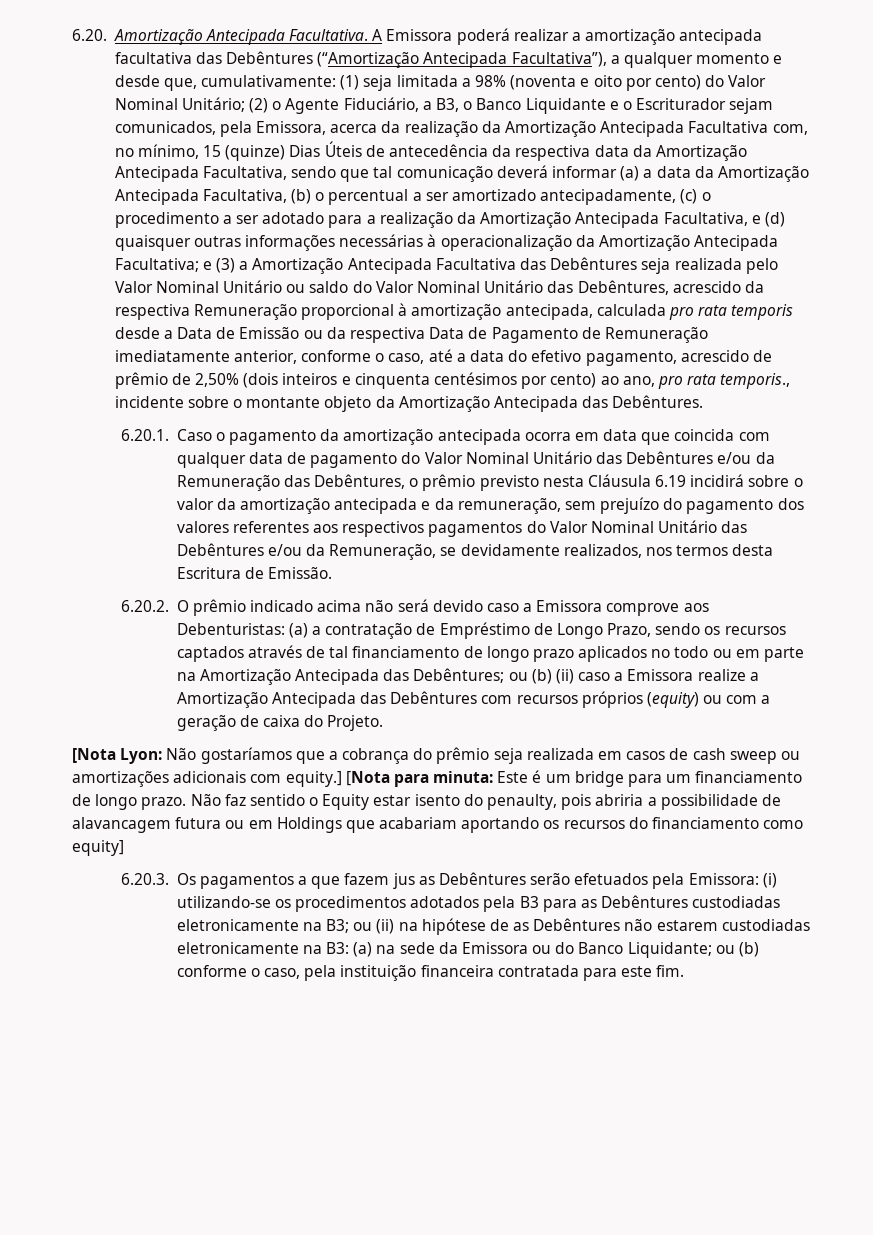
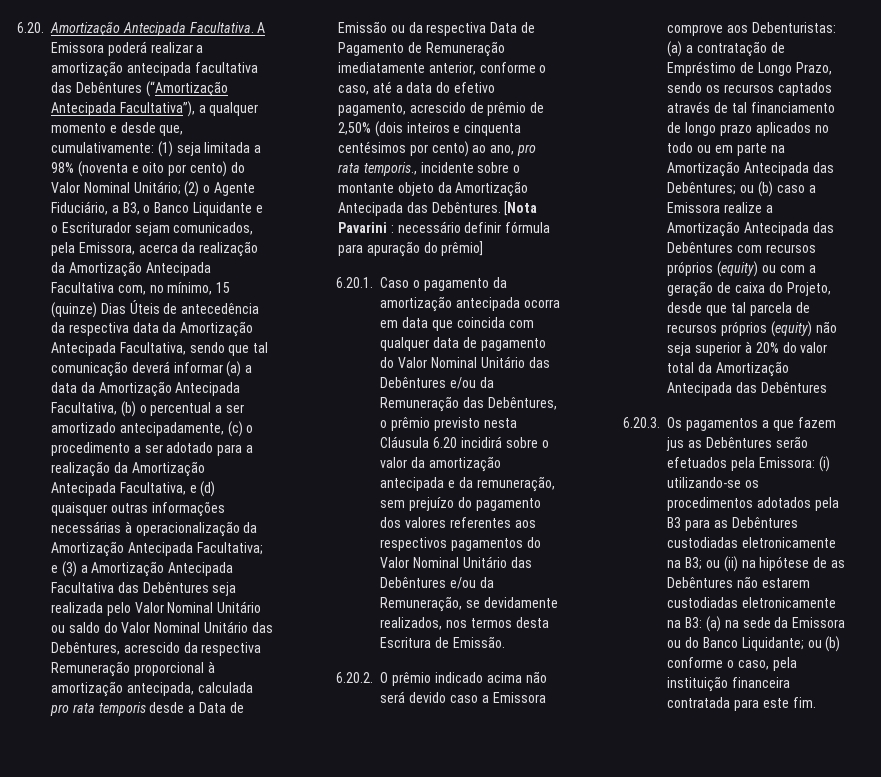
+ [Nota Pavarini : necessário definir fórmula para apuração do prêmio]
- 6.20.1. Caso o pagamento da amortização antecipada ocorra em data que coincida com qualquer data de pagamento do Valor Nominal Unitário das Debêntures e/ou da Remuneração das Debêntures, o prêmio previsto nesta Cláusula 6.19 incidirá sobre o valor da amortização antecipada e da remuneração, sem prejuízo do pagamento dos valores referentes aos respectivos pagamentos do Valor Nominal Unitário das Debêntures e/ou da Remuneração, se devidamente realizados, nos termos desta Escritura de Emissão.
+ 6.20.1. Caso o pagamento da amortização antecipada ocorra em data que coincida com qualquer data de pagamento do Valor Nominal Unitário das Debêntures e/ou da Remuneração das Debêntures, o prêmio previsto nesta Cláusula 6.20 incidirá sobre o valor da amortização antecipada e da remuneração, sem prejuízo do pagamento dos valores referentes aos respectivos pagamentos do Valor Nominal Unitário das Debêntures e/ou da Remuneração, se devidamente realizados, nos termos desta Escritura de Emissão.
- ou (b) (ii) caso a Emissora realize a Amortização Antecipada das Debêntures com recursos próprios (equity) ou com a geração de caixa do Projeto.
- [Nota Lyon: Não gostaríamos que a cobrança do prêmio seja realizada em casos de cash sweep ou amortizações adicionais com equity.] [Nota para minuta: Este é um bridge para um financiamento de longo prazo. Não faz sentido o Equity estar isento do penaulty, pois abriria a possibilidade de alavancagem futura ou em Holdings que acabariam aportando os recursos do financiamento como equity]
+ ou (b) caso a Emissora realize a Amortização Antecipada das Debêntures com recursos próprios (equity) ou com a geração de caixa do Projeto, desde que tal parcela de recursos próprios (equity) não seja superior à 20% do valor total da Amortização Antecipada das Debêntures

